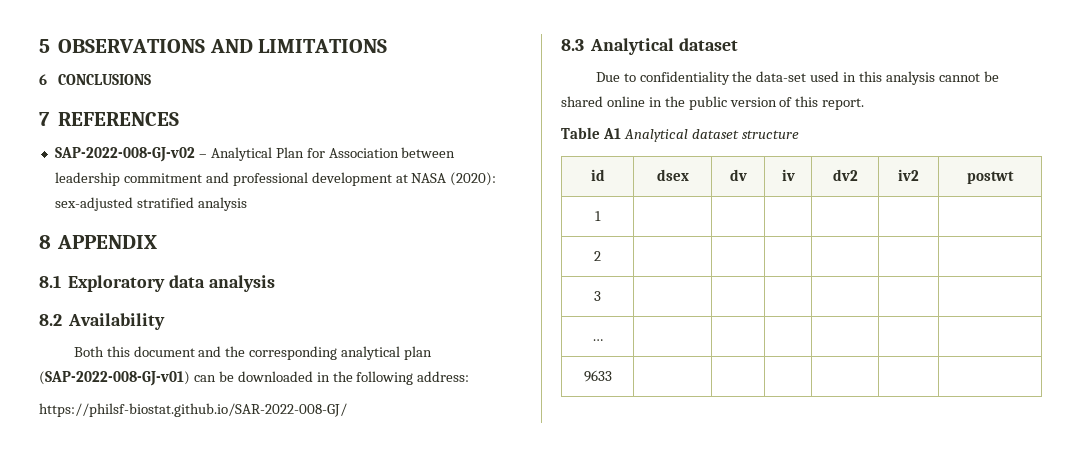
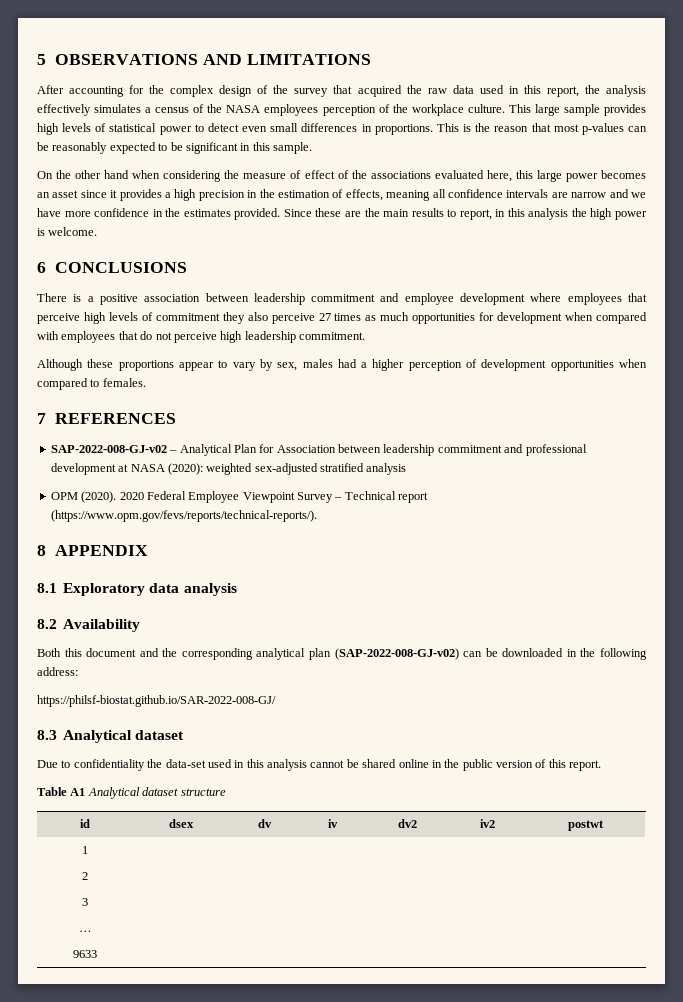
+ After accounting for the complex design of the survey that acquired the raw data used in this report, the analysis effectively simulates a census of the NASA employees perception of the workplace culture. This large sample provides high levels of statistical power to detect even small differences in proportions. This is the reason that most p-values can be reasonably expected to be significant in this sample.
+ On the other hand when considering the measure of effect of the associations evaluated here, this large power becomes an asset since it provides a high precision in the estimation of effects, meaning all confidence intervals are narrow and we have more confidence in the estimates provided. Since these are the main results to report, in this analysis the high power is welcome.
  6 CONCLUSIONS
+ There is a positive association between leadership commitment and employee development where employees that perceive high levels of commitment they also perceive 27 times as much opportunities for development when compared with employees that do not perceive high leadership commitment.
+ Although these proportions appear to vary by sex, males had a higher perception of development opportunities when compared to females.
- SAP-2022-008-GJ-v02 – Analytical Plan for Association between leadership commitment and professional development at NASA (2020): sex-adjusted stratified analysis
+ SAP-2022-008-GJ-v02 – Analytical Plan for Association between leadership commitment and professional development at NASA (2020): weighted sex-adjusted stratified analysis
+ OPM (2020). 2020 Federal Employee Viewpoint Survey – Technical report (https://www.opm.gov/fevs/reports/technical-reports/).
- Both this document and the corresponding analytical plan (SAP-2022-008-GJ-v01) can be downloaded in the following address:
+ Both this document and the corresponding analytical plan (SAP-2022-008-GJ-v02) can be downloaded in the following address:

